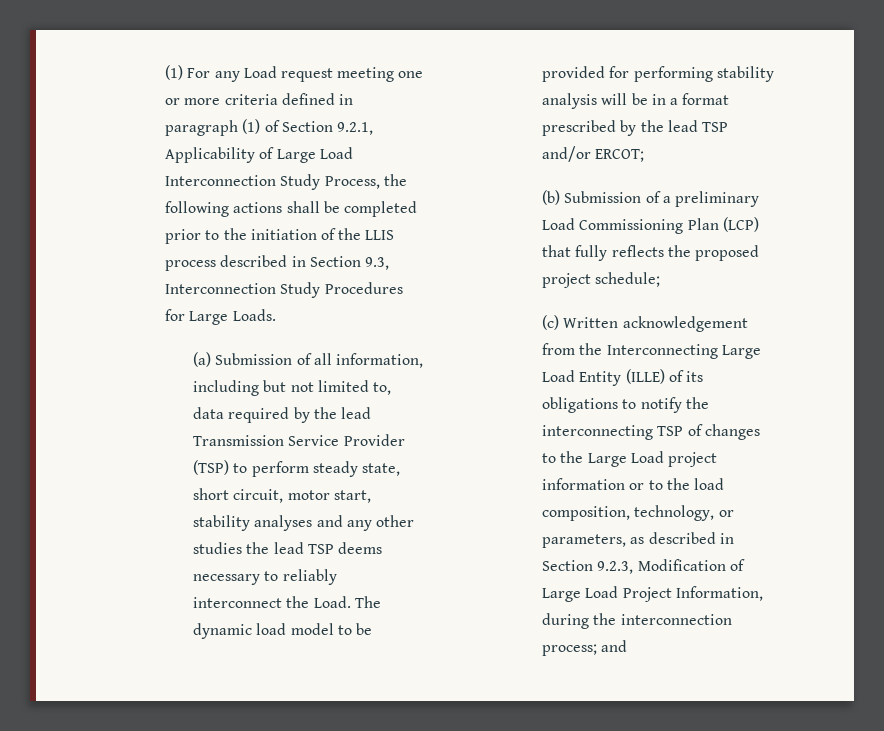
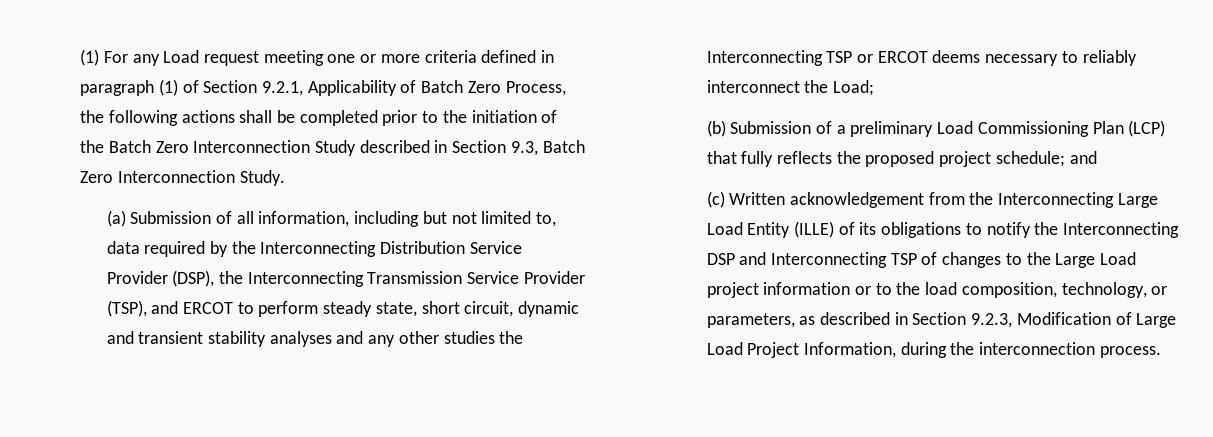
- (1) For any Load request meeting one or more criteria defined in paragraph (1) of Section 9.2.1, Applicability of Large Load Interconnection Study Process, the following actions shall be completed prior to the initiation of the LLIS process described in Section 9.3, Interconnection Study Procedures for Large Loads.
+ (1) For any Load request meeting one or more criteria defined in paragraph (1) of Section 9.2.1, Applicability of Batch Zero Process, the following actions shall be completed prior to the initiation of the Batch Zero Interconnection Study described in Section 9.3, Batch Zero Interconnection Study.
- (a) Submission of all information, including but not limited to, data required by the lead Transmission Service Provider (TSP) to perform steady state, short circuit, motor start, stability analyses and any other studies the lead TSP deems necessary to reliably interconnect the Load. The dynamic load model to be provided for performing stability analysis will be in a format prescribed by the lead TSP and/or ERCOT;
+ (a) Submission of all information, including but not limited to, data required by the Interconnecting Distribution Service Provider (DSP), the Interconnecting Transmission Service Provider (TSP), and ERCOT to perform steady state, short circuit, dynamic and transient stability analyses and any other studies the Interconnecting TSP or ERCOT deems necessary to reliably interconnect the Load;
- (b) Submission of a preliminary Load Commissioning Plan (LCP) that fully reflects the proposed project schedule;
+ (b) Submission of a preliminary Load Commissioning Plan (LCP) that fully reflects the proposed project schedule; and
- (c) Written acknowledgement from the Interconnecting Large Load Entity (ILLE) of its obligations to notify the interconnecting TSP of changes to the Large Load project information or to the load composition, technology, or parameters, as described in Section 9.2.3, Modification of Large Load Project Information, during the interconnection process; and
+ (c) Written acknowledgement from the Interconnecting Large Load Entity (ILLE) of its obligations to notify the Interconnecting DSP and Interconnecting TSP of changes to the Large Load project information or to the load composition, technology, or parameters, as described in Section 9.2.3, Modification of Large Load Project Information, during the interconnection process.

